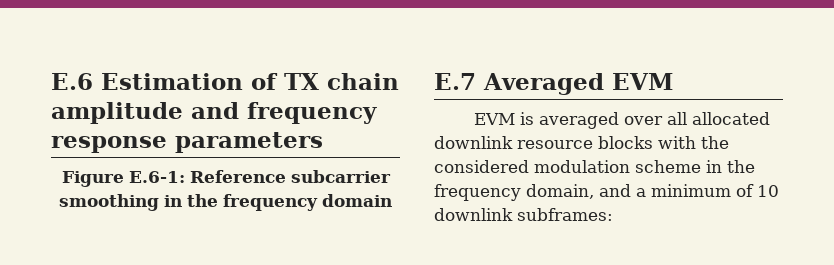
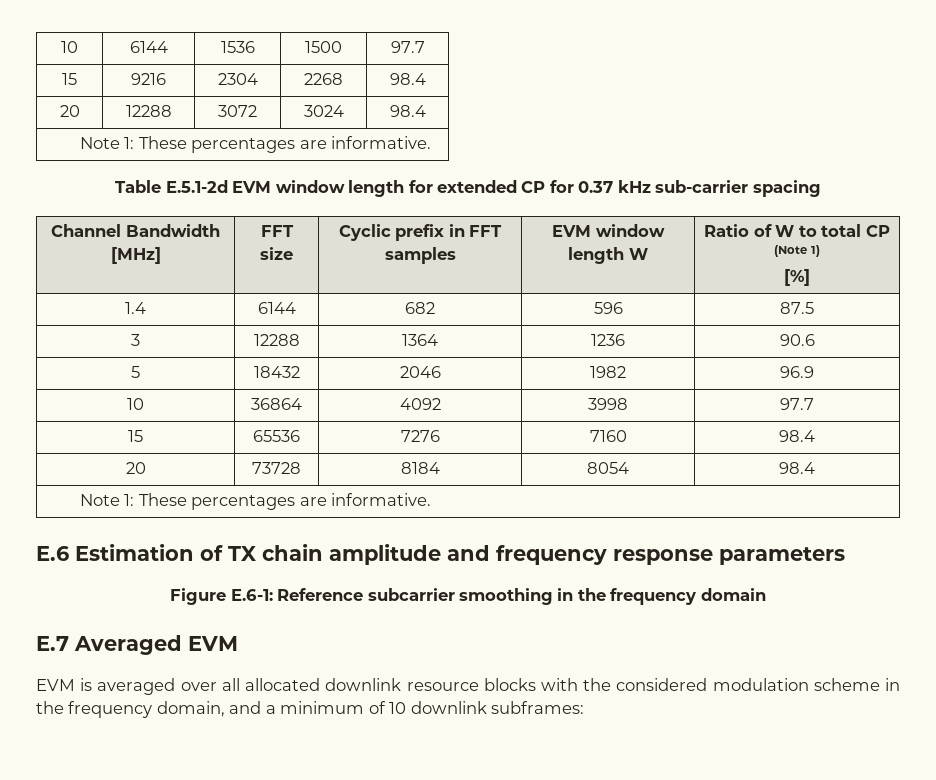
+ 10 | 6144 | 1536 | 1500 | 97.7
+ 15 | 9216 | 2304 | 2268 | 98.4
+ 20 | 12288 | 3072 | 3024 | 98.4
+ Note 1: These percentages are informative.
+ Table E.5.1-2d EVM window length for extended CP for 0.37 kHz sub-carrier spacing
+ Channel Bandwidth [MHz] | FFT size | Cyclic prefix in FFT samples | EVM window length W | Ratio of W to total CP (Note 1)
+ [%]
+ 1.4 | 6144 | 682 | 596 | 87.5
+ 3 | 12288 | 1364 | 1236 | 90.6
+ 5 | 18432 | 2046 | 1982 | 96.9
+ 10 | 36864 | 4092 | 3998 | 97.7
+ 15 | 65536 | 7276 | 7160 | 98.4
+ 20 | 73728 | 8184 | 8054 | 98.4
+ Note 1: These percentages are informative.

